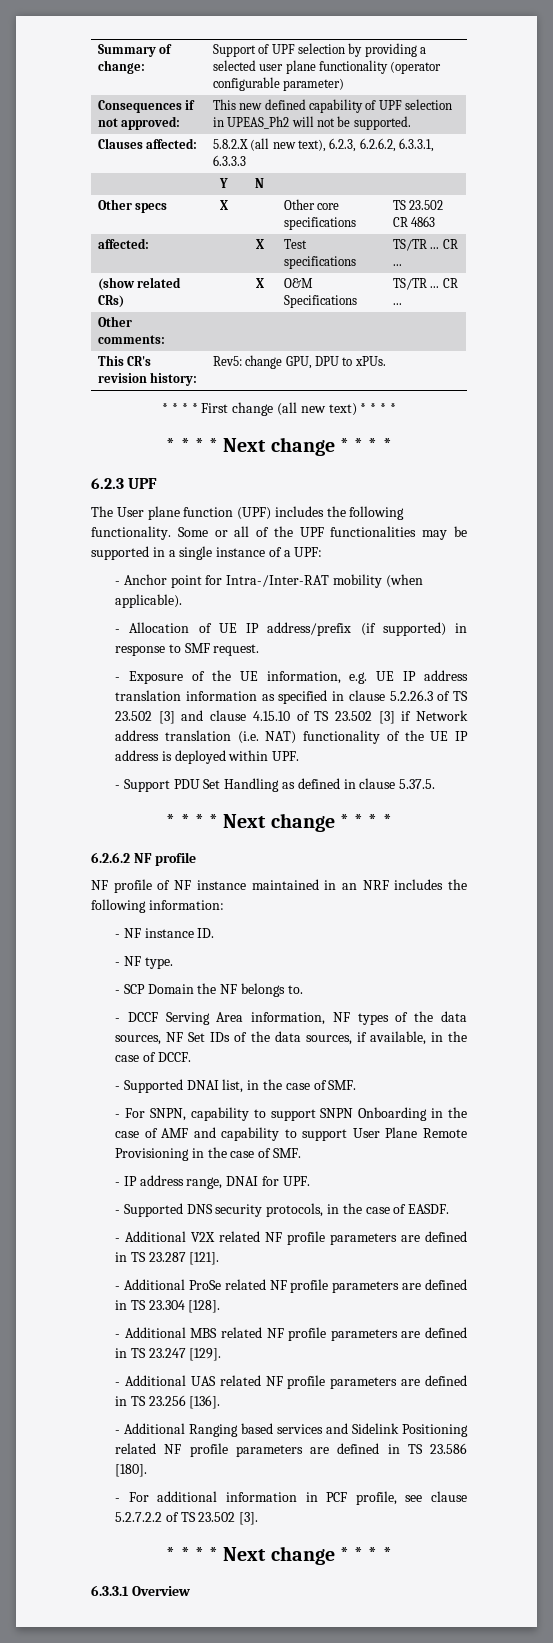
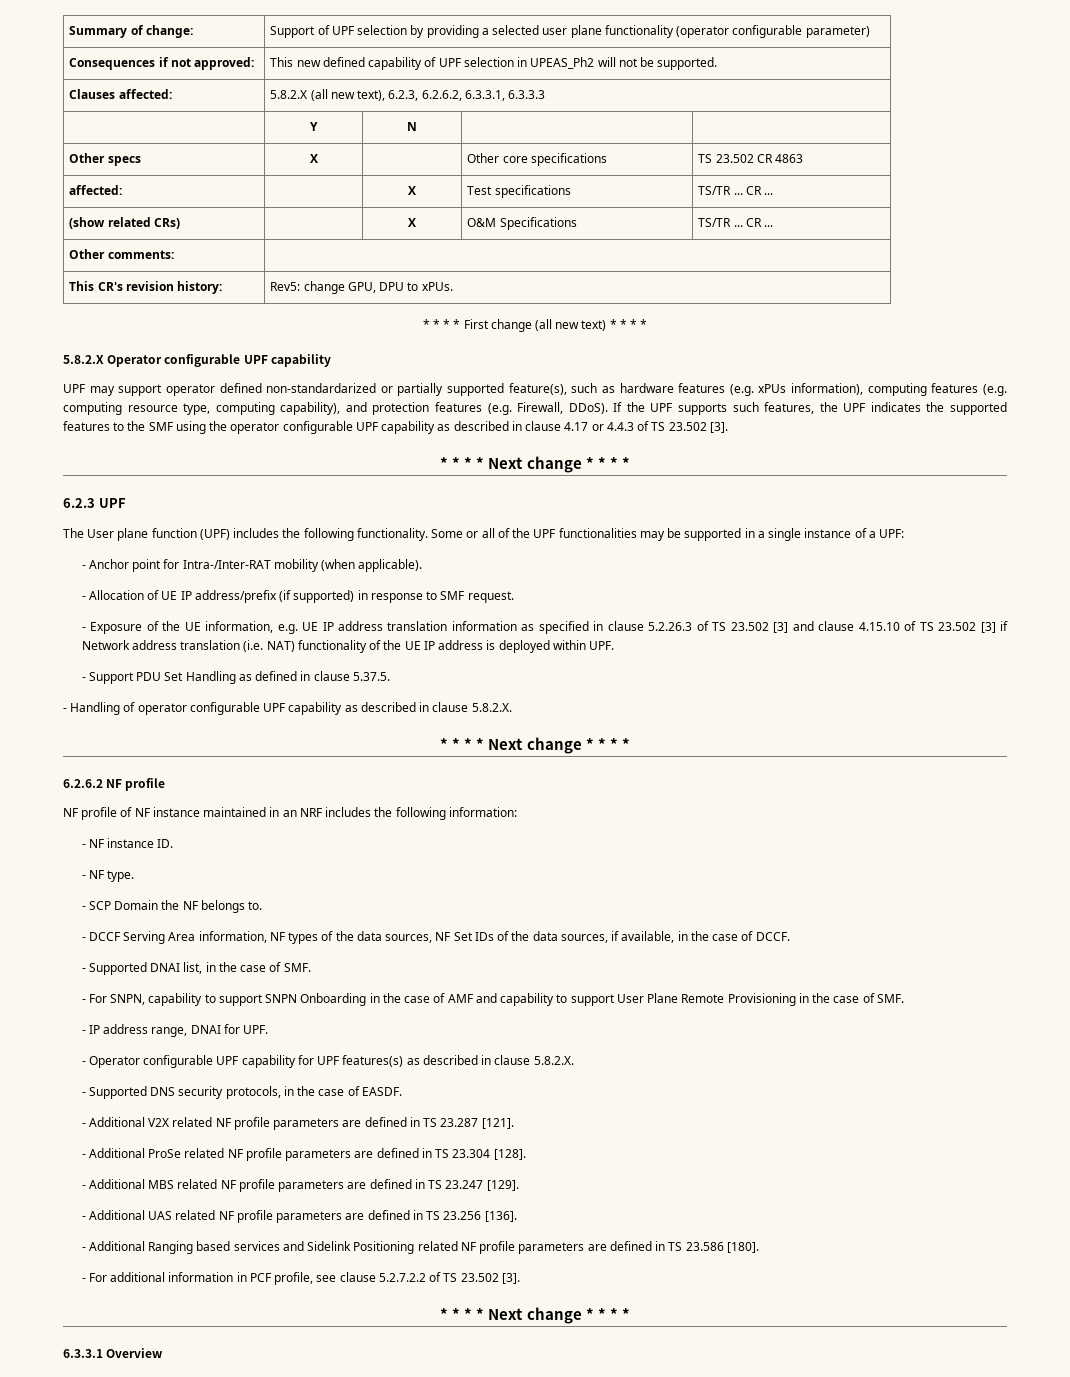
+ 5.8.2.X Operator configurable UPF capability
+ UPF may support operator defined non-standardarized or partially supported feature(s), such as hardware features (e.g. xPUs information), computing features (e.g. computing resource type, computing capability), and protection features (e.g. Firewall, DDoS). If the UPF supports such features, the UPF indicates the supported features to the SMF using the operator configurable UPF capability as described in clause 4.17 or 4.4.3 of TS 23.502 [3].
+ - Handling of operator configurable UPF capability as described in clause 5.8.2.X.
+ - Operator configurable UPF capability for UPF features(s) as described in clause 5.8.2.X.

